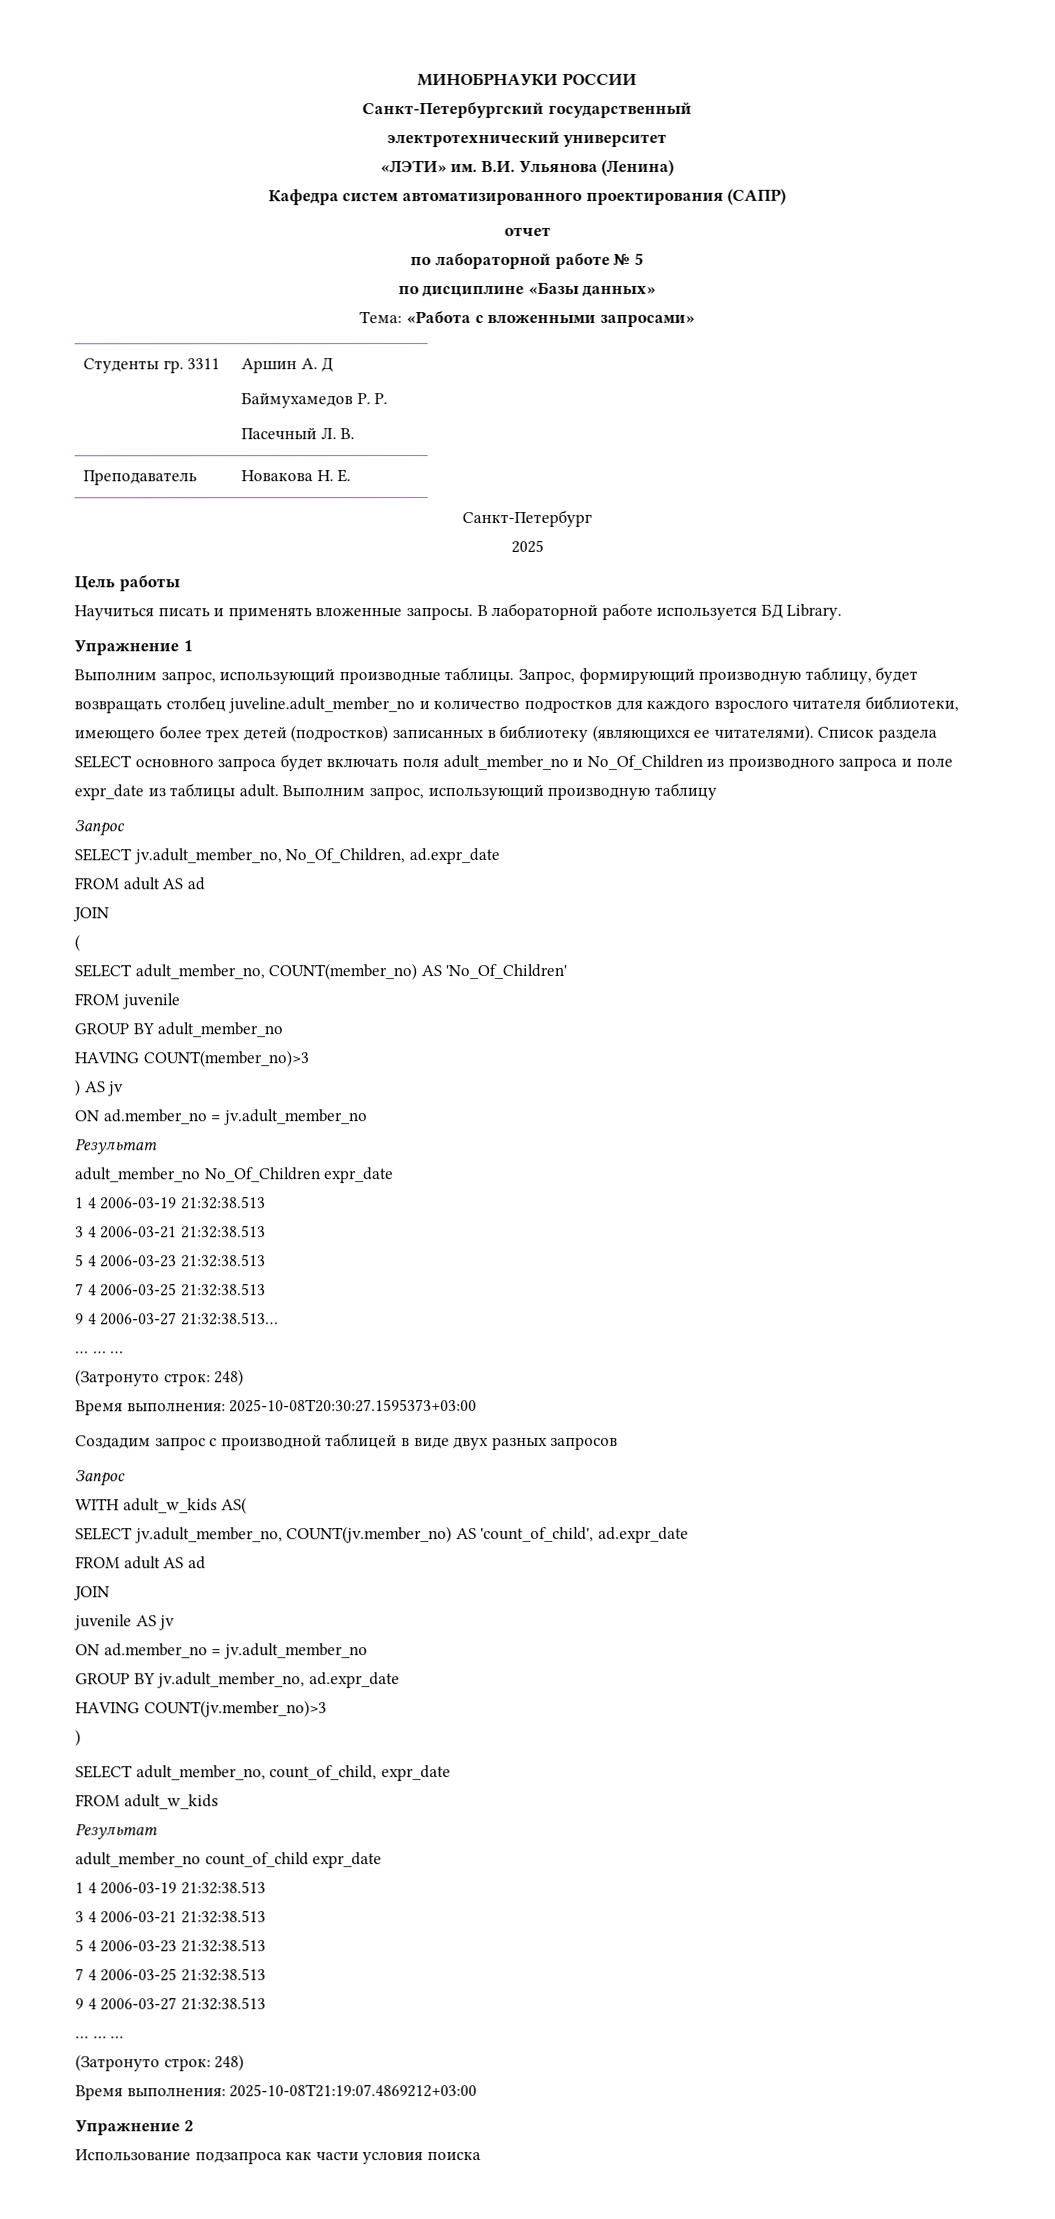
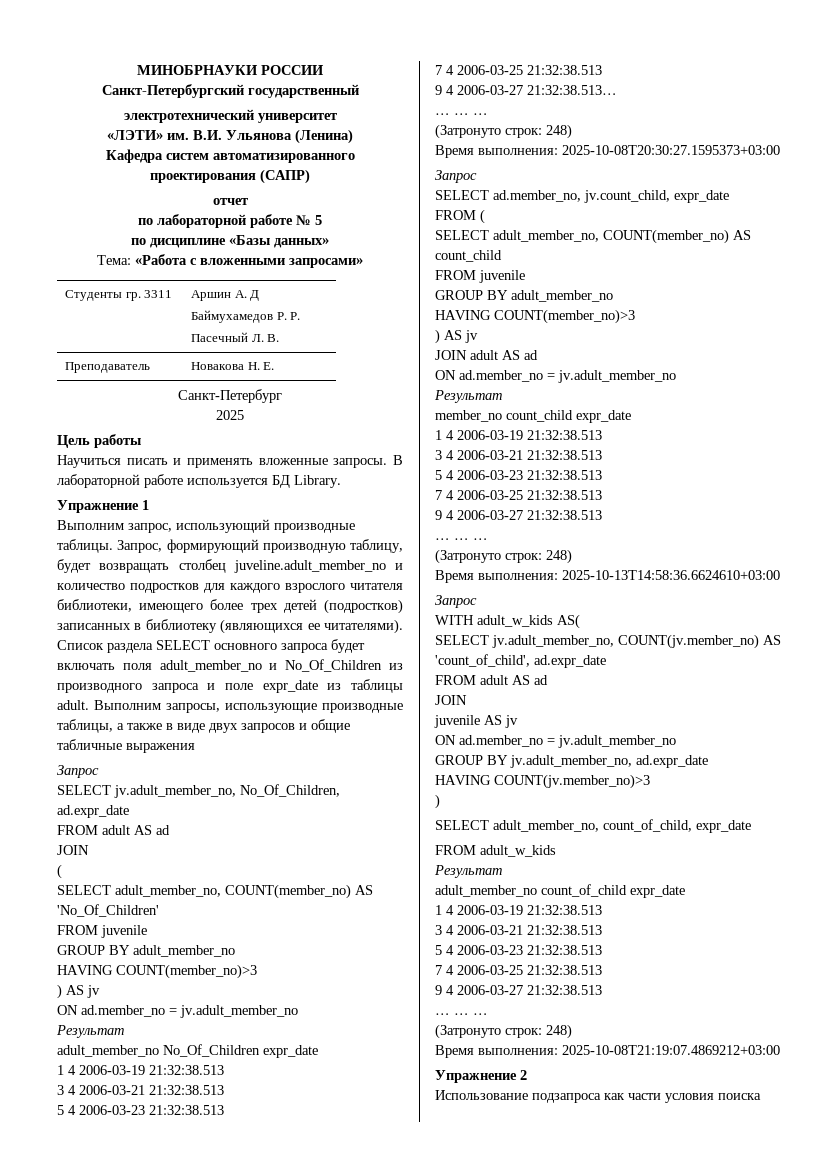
- Выполним запрос, использующий производную таблицу
+ Выполним запросы, использующие производные таблицы, а также в виде двух запросов и общие табличные выражения
  Время выполнения: 2025-10-08T20:30:27.1595373+03:00
- Создадим запрос с производной таблицей в виде двух разных запросов
+ Запрос
+ SELECT ad.member_no, jv.count_child, expr_date
+ FROM (
+ SELECT adult_member_no, COUNT(member_no) AS count_child
+ FROM juvenile
+ GROUP BY adult_member_no
+ HAVING COUNT(member_no)>3
+ ) AS jv
+ JOIN adult AS ad
+ ON ad.member_no = jv.adult_member_no
+ Результат
+ member_no count_child expr_date
+ 1 4 2006-03-19 21:32:38.513
+ 3 4 2006-03-21 21:32:38.513
+ 5 4 2006-03-23 21:32:38.513
+ 7 4 2006-03-25 21:32:38.513
+ 9 4 2006-03-27 21:32:38.513
+ … … …
+ (Затронуто строк: 248)
+ Время выполнения: 2025-10-13T14:58:36.6624610+03:00

